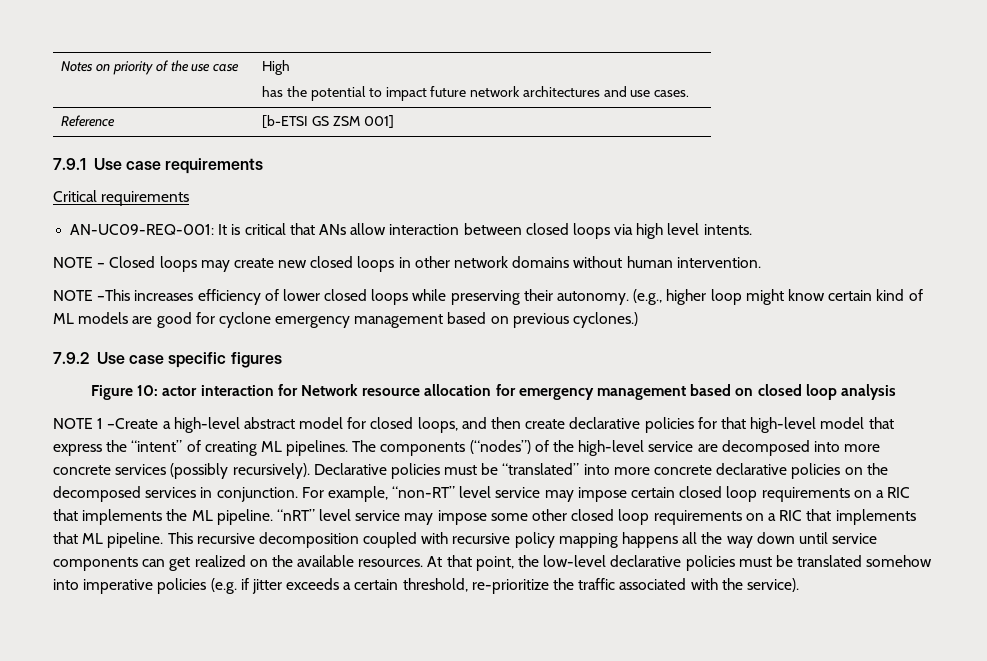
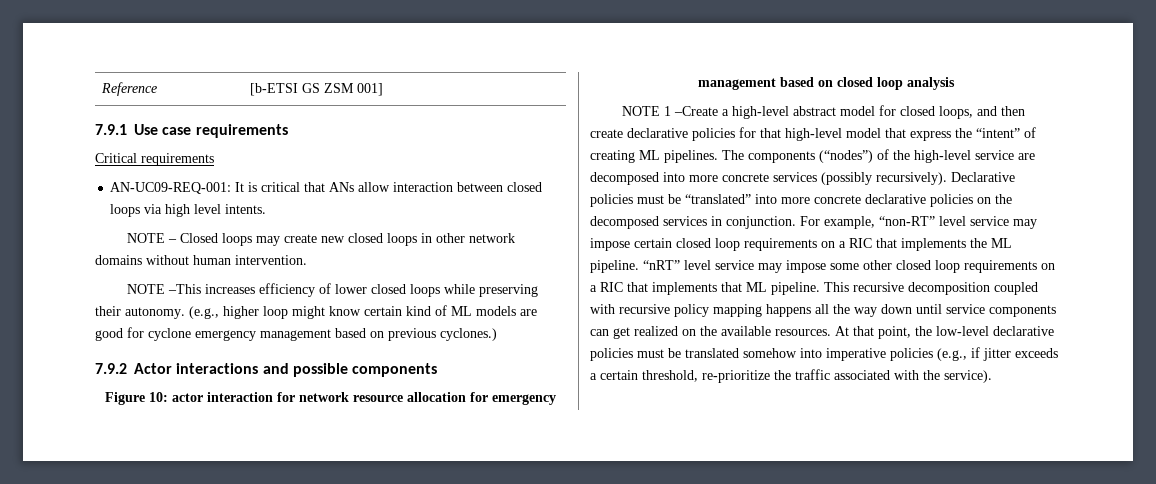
- Notes on priority of the use case | High
- has the potential to impact future network architectures and use cases.
- 7.9.2 Use case specific figures
+ 7.9.2 Actor interactions and possible components
- Figure 10: actor interaction for Network resource allocation for emergency management based on closed loop analysis
+ Figure 10: actor interaction for network resource allocation for emergency management based on closed loop analysis
- At that point, the low-level declarative policies must be translated somehow into imperative policies (e.g. if jitter exceeds a certain threshold, re-prioritize the traffic associated with the service).
+ At that point, the low-level declarative policies must be translated somehow into imperative policies (e.g., if jitter exceeds a certain threshold, re-prioritize the traffic associated with the service).

